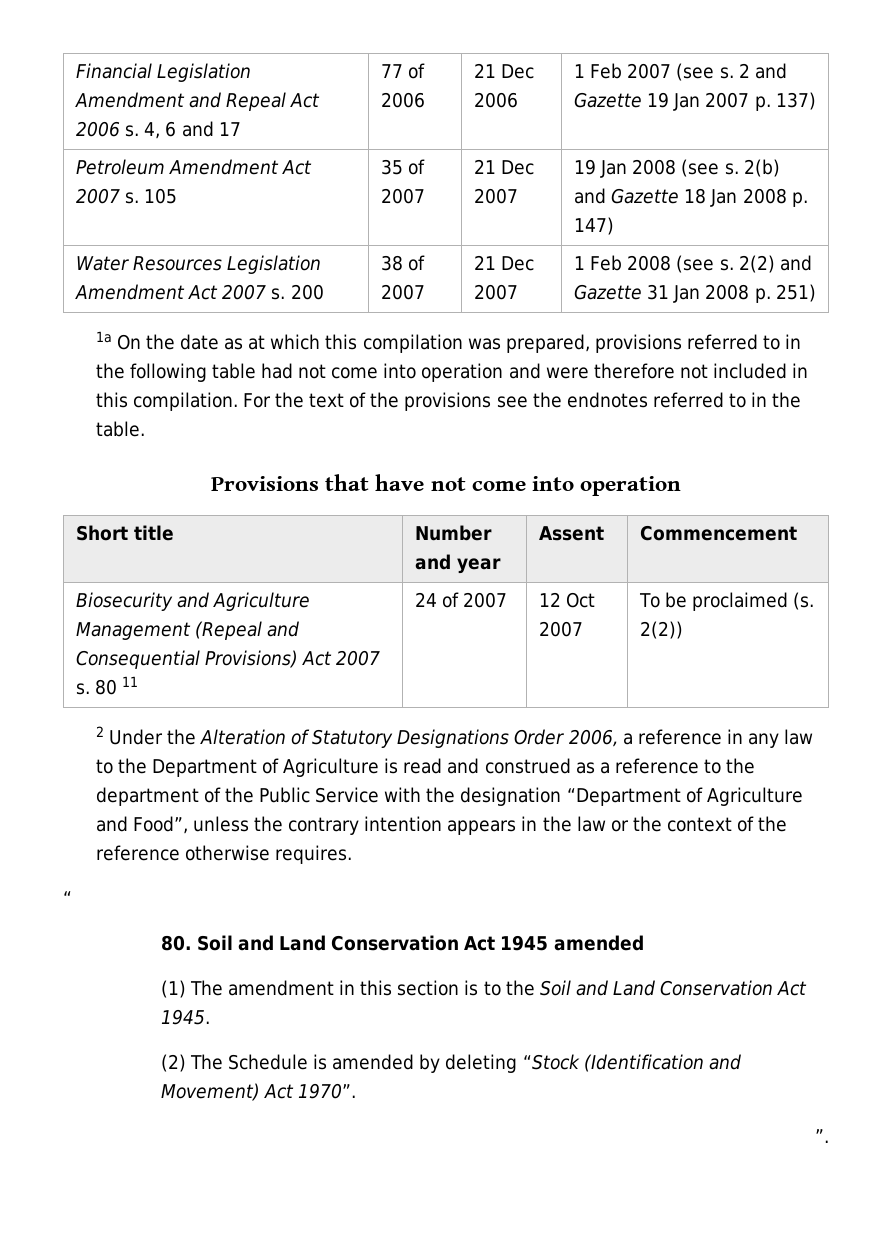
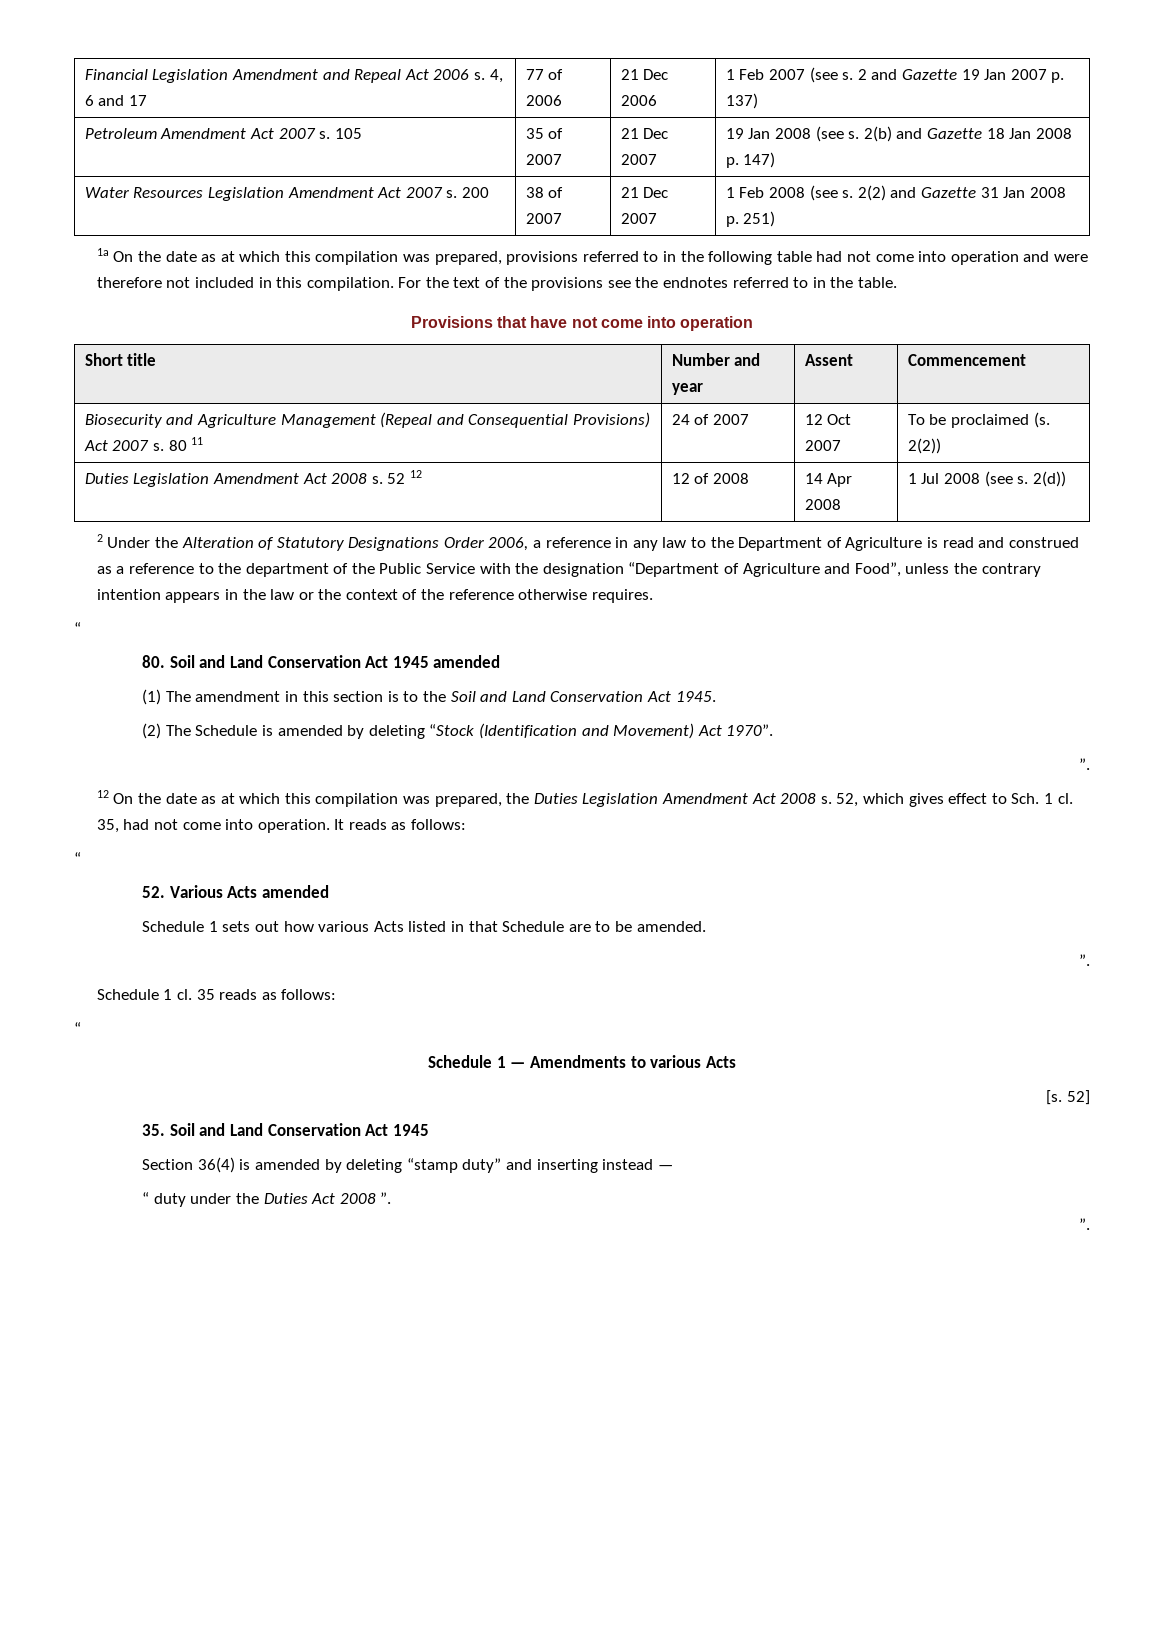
+ Duties Legislation Amendment Act 2008 s. 52 12 | 12 of 2008 | 14 Apr 2008 | 1 Jul 2008 (see s. 2(d))
+ 12 On the date as at which this compilation was prepared, the Duties Legislation Amendment Act 2008 s. 52, which gives effect to Sch. 1 cl. 35, had not come into operation. It reads as follows:
+ “
+ 52. Various Acts amended
+ Schedule 1 sets out how various Acts listed in that Schedule are to be amended.
+ ”.
+ Schedule 1 cl. 35 reads as follows:
+ “
+ Schedule 1 — Amendments to various Acts
+ [s. 52]
+ 35. Soil and Land Conservation Act 1945
+ Section 36(4) is amended by deleting “stamp duty” and inserting instead —
+ “ duty under the Duties Act 2008 ”.
+ ”.

